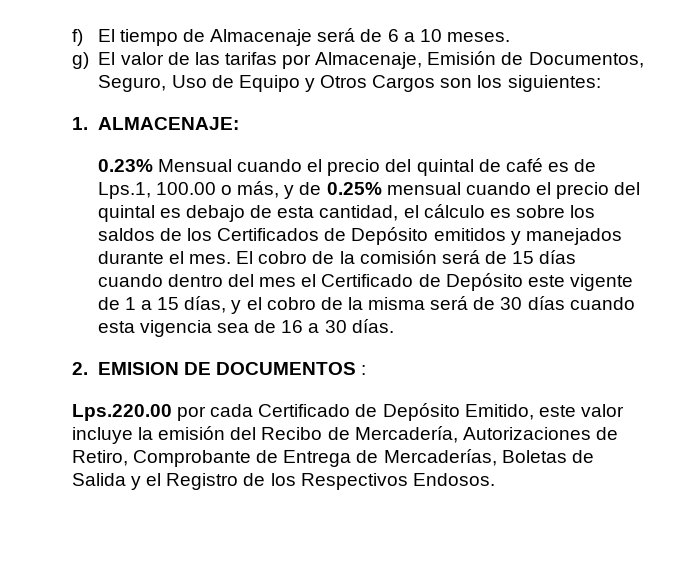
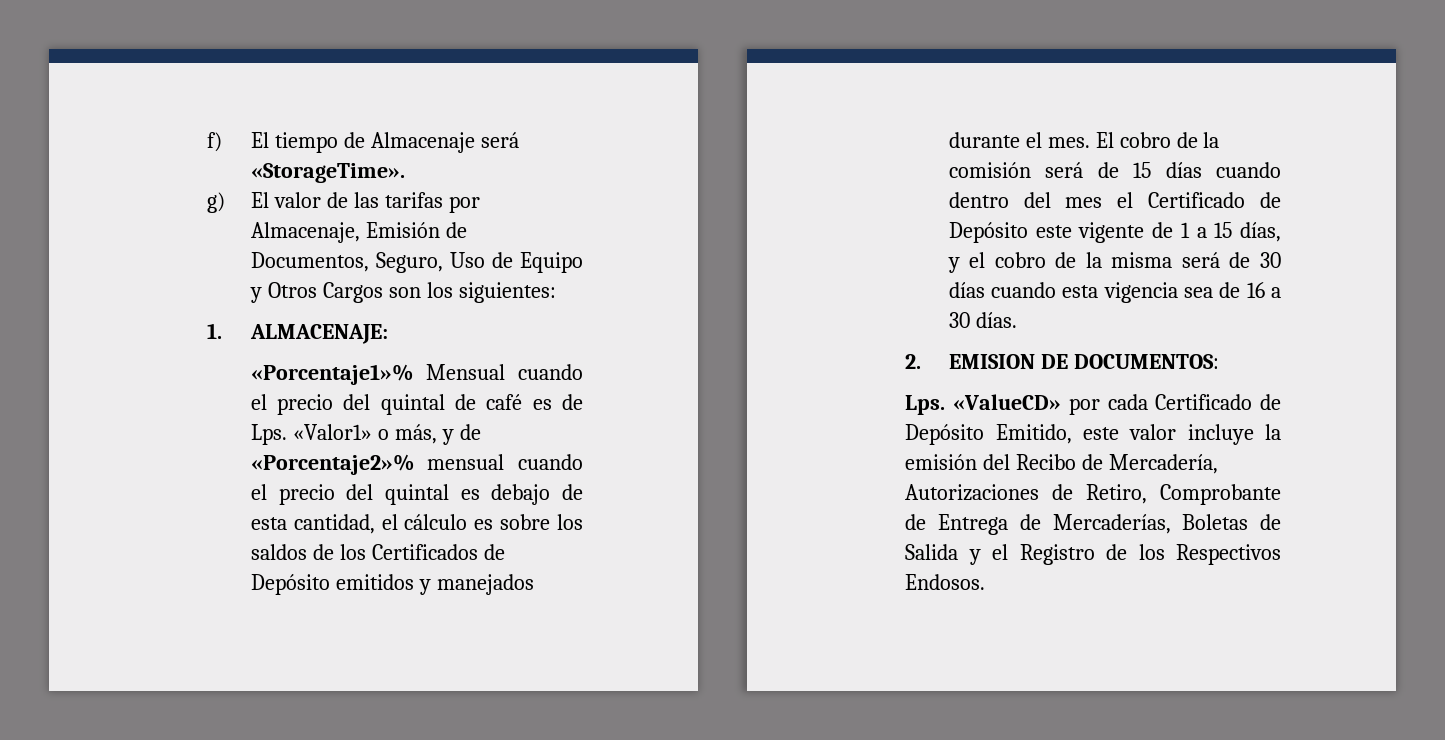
- f) El tiempo de Almacenaje será de 6 a 10 meses.
+ f) El tiempo de Almacenaje será «StorageTime».
- 0.23% Mensual cuando el precio del quintal de café es de Lps.1, 100.00 o más, y de 0.25% mensual cuando el precio del quintal es debajo de esta cantidad, el cálculo es sobre los saldos de los Certificados de Depósito emitidos y manejados durante el mes.
+ «Porcentaje1»% Mensual cuando el precio del quintal de café es de Lps. «Valor1» o más, y de «Porcentaje2»% mensual cuando el precio del quintal es debajo de esta cantidad, el cálculo es sobre los saldos de los Certificados de Depósito emitidos y manejados durante el mes.
- 2. EMISION DE DOCUMENTOS :
- Lps.220.00 por cada Certificado de Depósito Emitido, este valor incluye la emisión del Recibo de Mercadería, Autorizaciones de Retiro, Comprobante de Entrega de Mercaderías, Boletas de Salida y el Registro de los Respectivos Endosos.
+ 2. EMISION DE DOCUMENTOS:
+ Lps. «ValueCD» por cada Certificado de Depósito Emitido, este valor incluye la emisión del Recibo de Mercadería, Autorizaciones de Retiro, Comprobante de Entrega de Mercaderías, Boletas de Salida y el Registro de los Respectivos Endosos.

